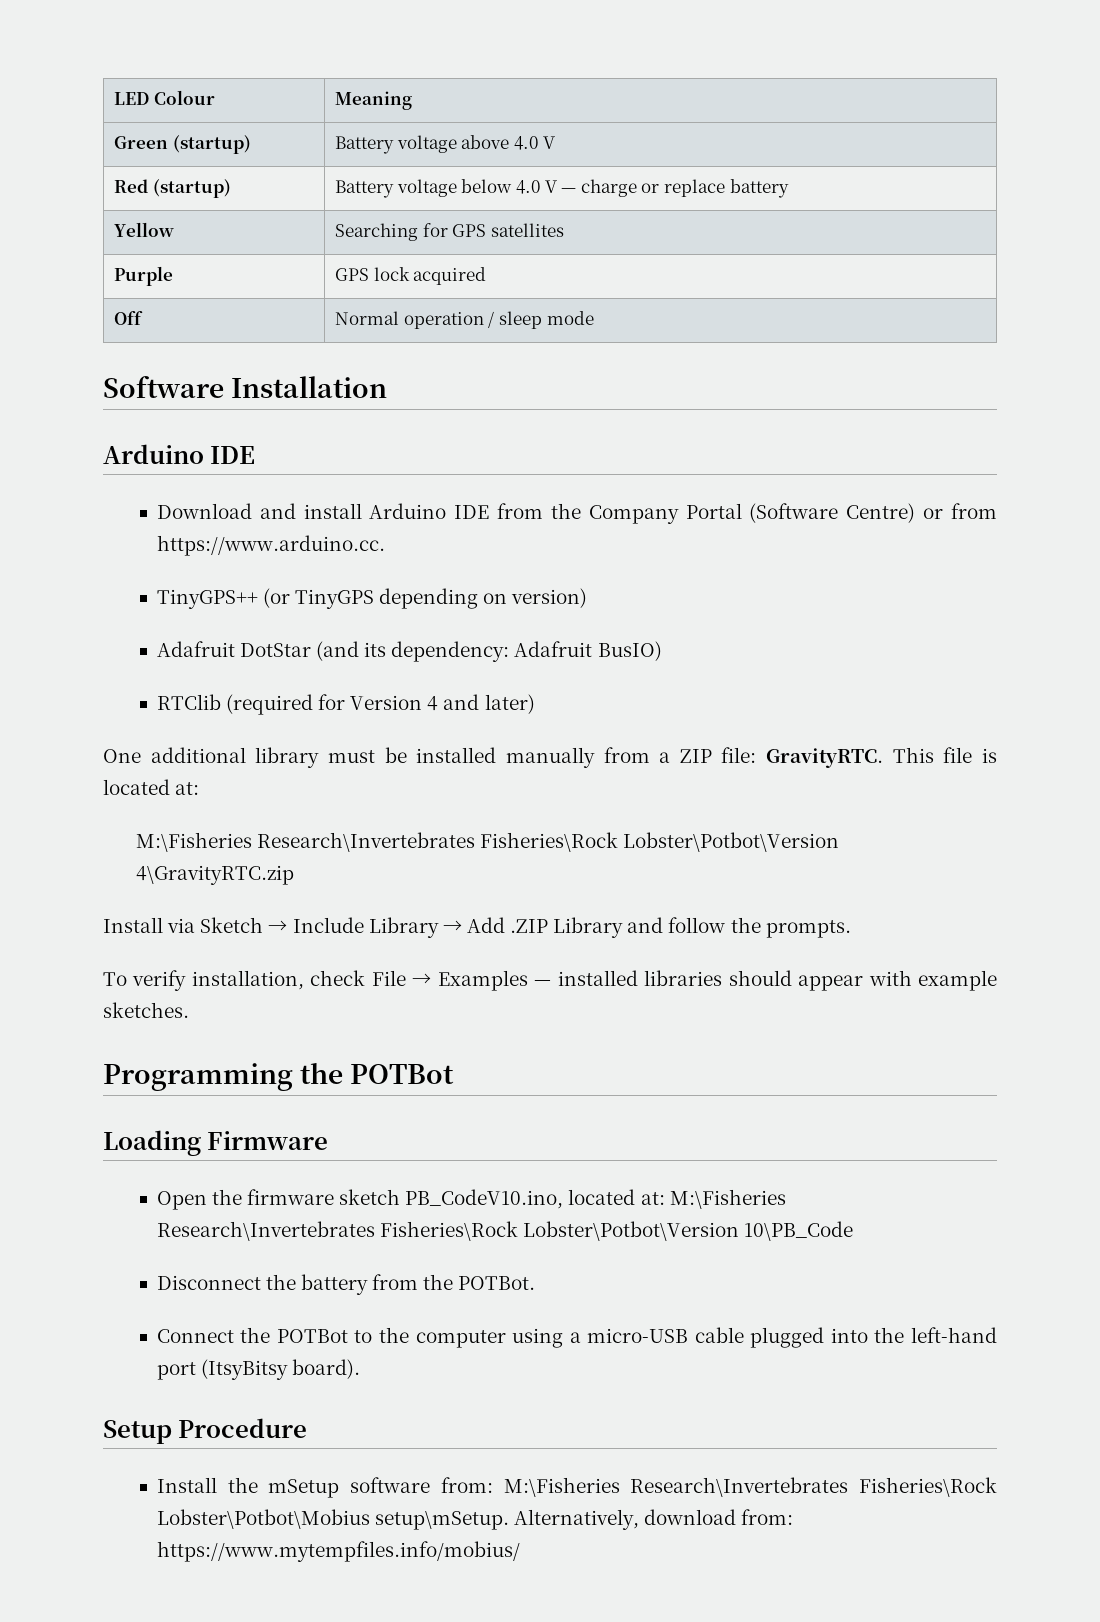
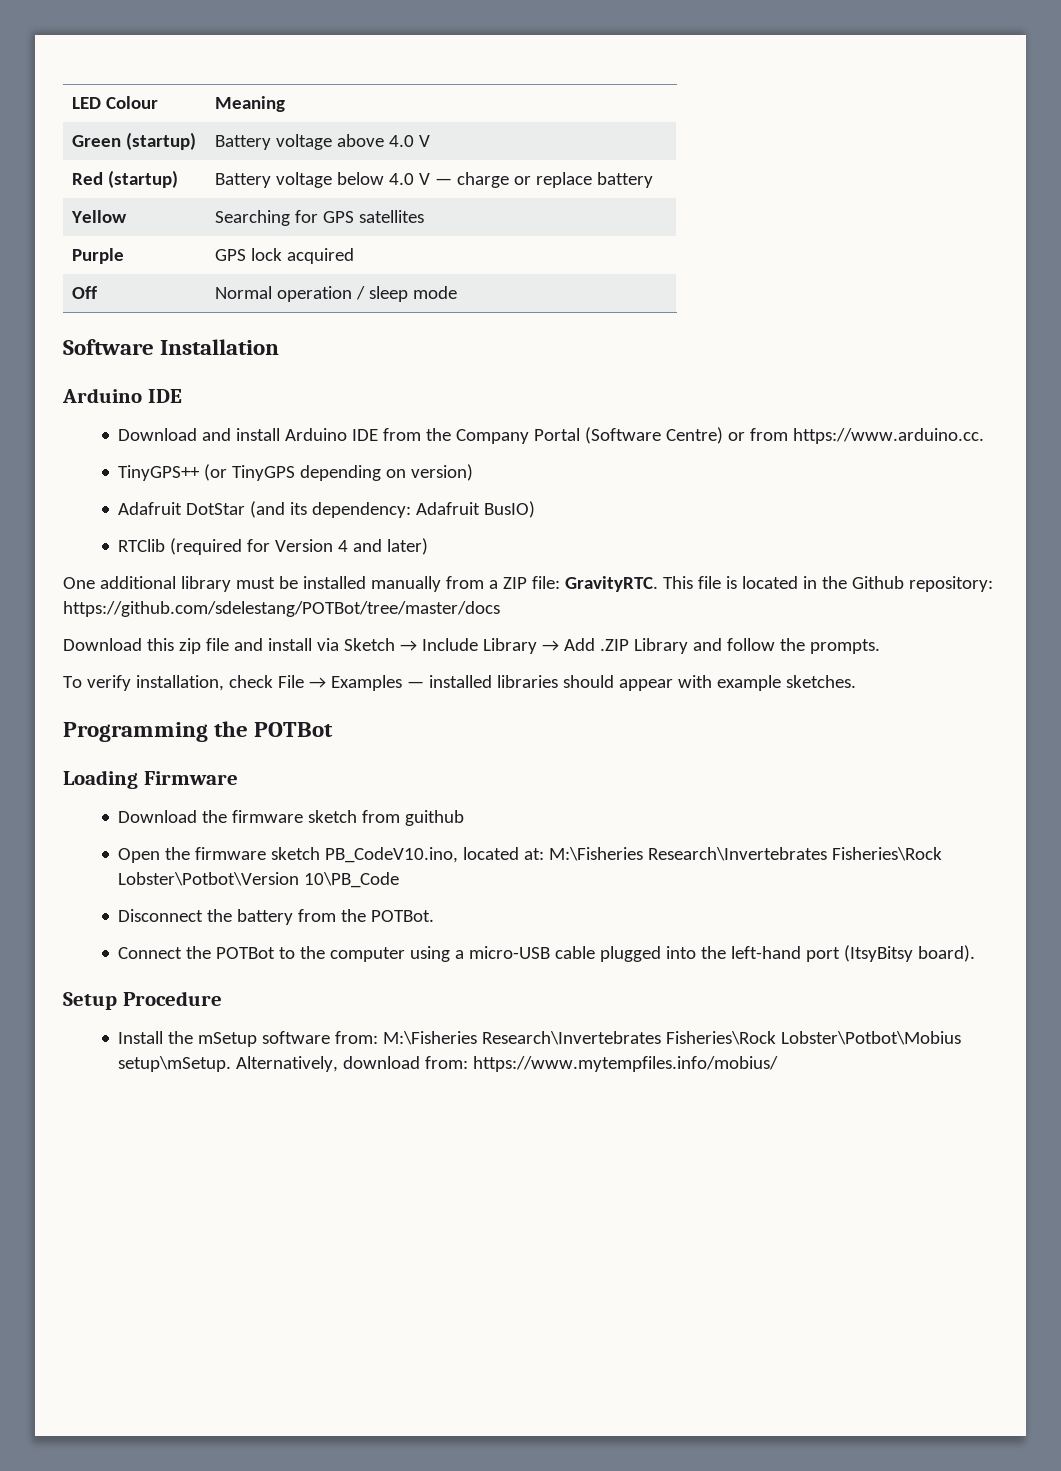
- This file is located at:
- M:\Fisheries Research\Invertebrates Fisheries\Rock Lobster\Potbot\Version 4\GravityRTC.zip
- Install via Sketch → Include Library → Add .ZIP Library and follow the prompts.
+ This file is located in the Github repository: https://github.com/sdelestang/POTBot/tree/master/docs
+ Download this zip file and install via Sketch → Include Library → Add .ZIP Library and follow the prompts.
+ Download the firmware sketch from guithub

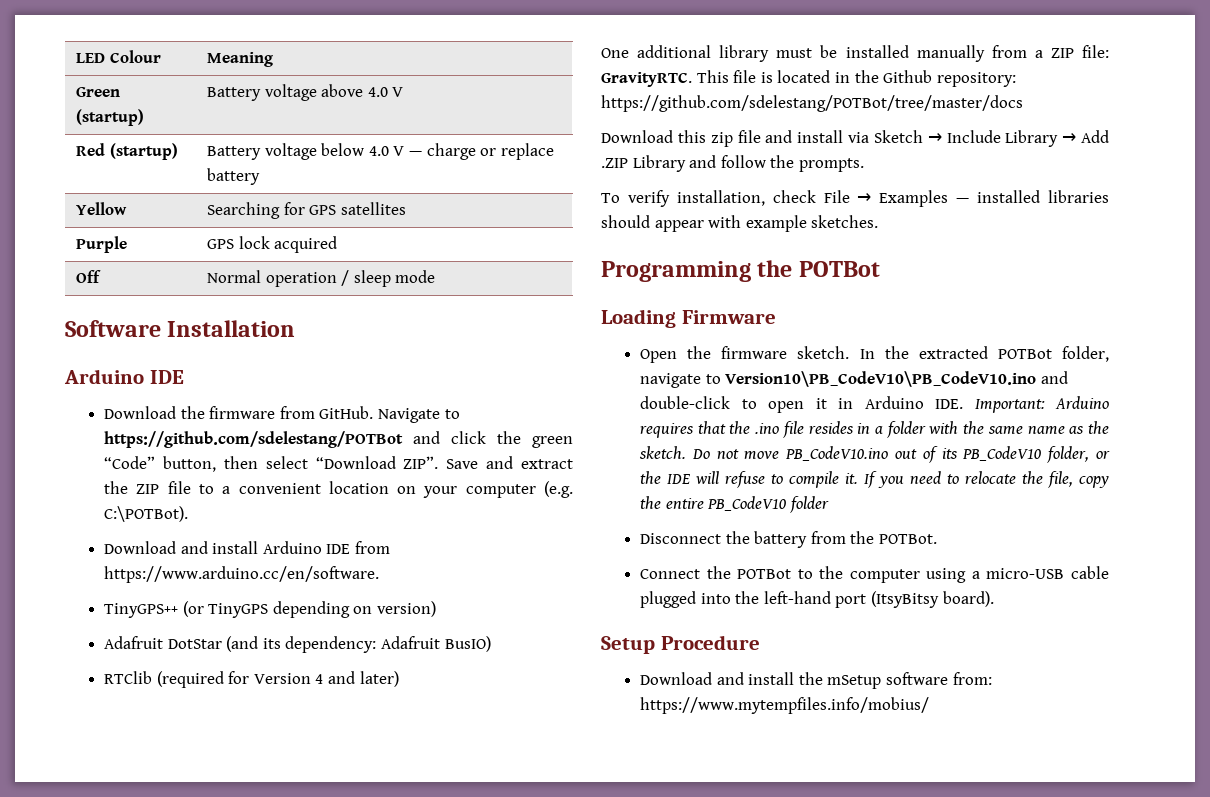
+ Download the firmware from GitHub. Navigate to https://github.com/sdelestang/POTBot and click the green “Code” button, then select “Download ZIP”. Save and extract the ZIP file to a convenient location on your computer (e.g. C:\POTBot).
- Download and install Arduino IDE from the Company Portal (Software Centre) or from https://www.arduino.cc.
+ Download and install Arduino IDE from https://www.arduino.cc/en/software.
- Download the firmware sketch from guithub
- Open the firmware sketch PB_CodeV10.ino, located at: M:\Fisheries Research\Invertebrates Fisheries\Rock Lobster\Potbot\Version 10\PB_Code
+ Open the firmware sketch. In the extracted POTBot folder, navigate to Version10\PB_CodeV10\PB_CodeV10.ino and double-click to open it in Arduino IDE. Important: Arduino requires that the .ino file resides in a folder with the same name as the sketch. Do not move PB_CodeV10.ino out of its PB_CodeV10 folder, or the IDE will refuse to compile it. If you need to relocate the file, copy the entire PB_CodeV10 folder
- Install the mSetup software from: M:\Fisheries Research\Invertebrates Fisheries\Rock Lobster\Potbot\Mobius setup\mSetup. Alternatively, download from: https://www.mytempfiles.info/mobius/
+ Download and install the mSetup software from: https://www.mytempfiles.info/mobius/

